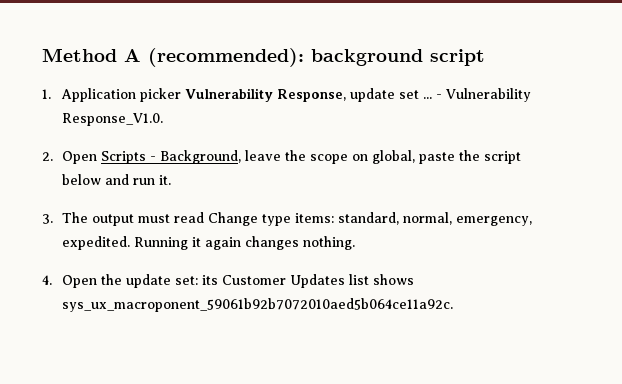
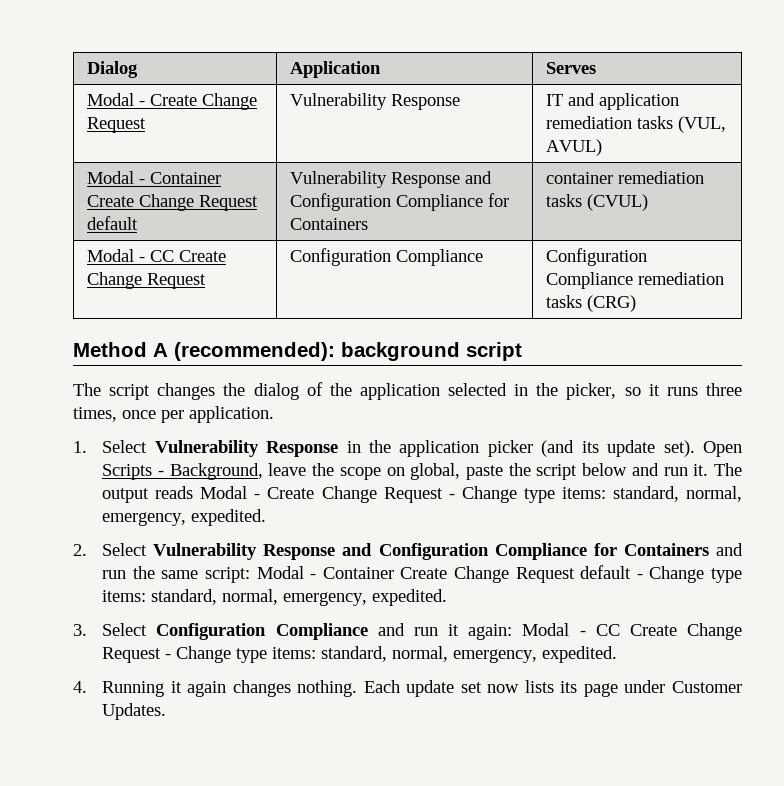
+ Dialog | Application | Serves
+ Modal - Create Change Request | Vulnerability Response | IT and application remediation tasks (VUL, AVUL)
+ Modal - Container Create Change Request default | Vulnerability Response and Configuration Compliance for Containers | container remediation tasks (CVUL)
+ Modal - CC Create Change Request | Configuration Compliance | Configuration Compliance remediation tasks (CRG)
- 1. Application picker Vulnerability Response, update set ... - Vulnerability Response_V1.0.
- 2. Open Scripts - Background, leave the scope on global, paste the script below and run it.
- 3. The output must read Change type items: standard, normal, emergency, expedited. Running it again changes nothing.
- 4. Open the update set: its Customer Updates list shows sys_ux_macroponent_59061b92b7072010aed5b064ce11a92c.
+ The script changes the dialog of the application selected in the picker, so it runs three times, once per application.
+ 1. Select Vulnerability Response in the application picker (and its update set). Open Scripts - Background, leave the scope on global, paste the script below and run it. The output reads Modal - Create Change Request - Change type items: standard, normal, emergency, expedited.
+ 2. Select Vulnerability Response and Configuration Compliance for Containers and run the same script: Modal - Container Create Change Request default - Change type items: standard, normal, emergency, expedited.
+ 3. Select Configuration Compliance and run it again: Modal - CC Create Change Request - Change type items: standard, normal, emergency, expedited.
+ 4. Running it again changes nothing. Each update set now lists its page under Customer Updates.

